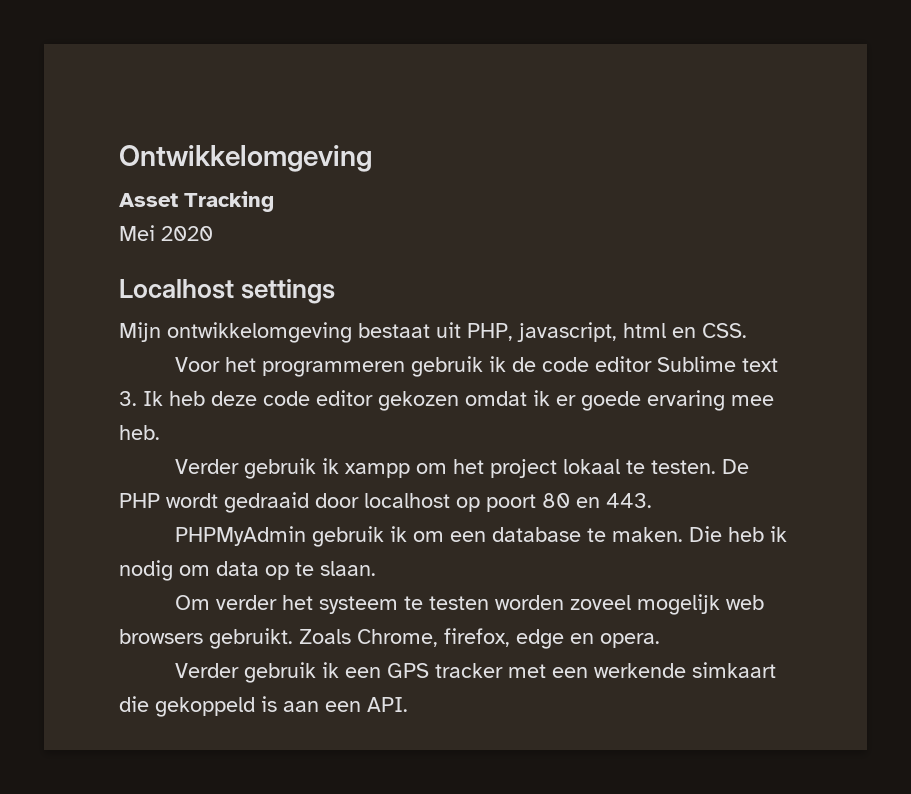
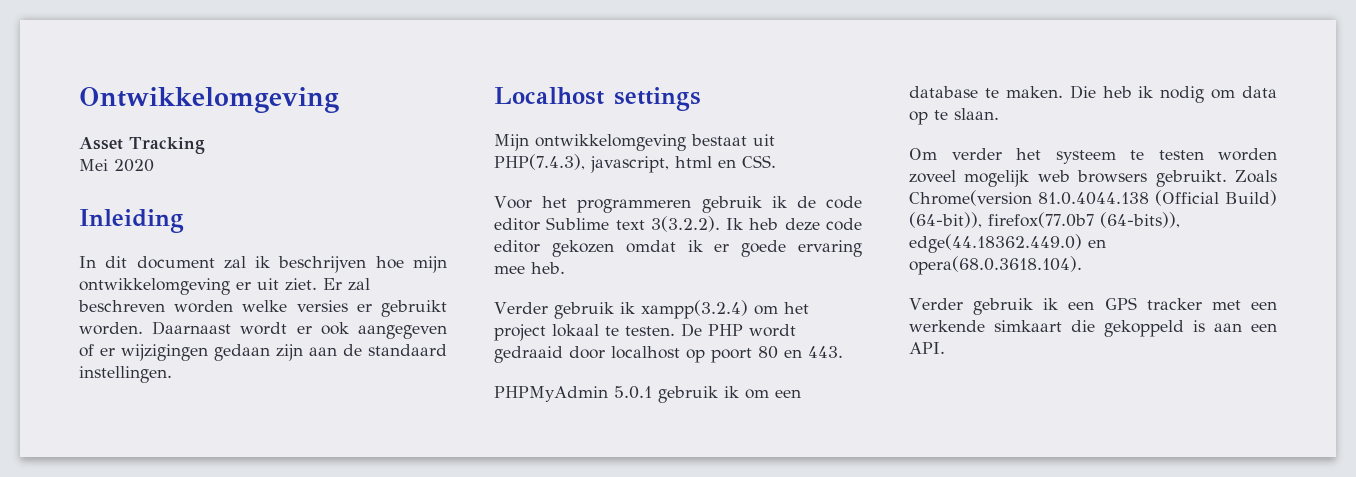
+ Inleiding
+ In dit document zal ik beschrijven hoe mijn ontwikkelomgeving er uit ziet. Er zal beschreven worden welke versies er gebruikt worden. Daarnaast wordt er ook aangegeven of er wijzigingen gedaan zijn aan de standaard instellingen.
- Mijn ontwikkelomgeving bestaat uit PHP, javascript, html en CSS.
+ Mijn ontwikkelomgeving bestaat uit PHP(7.4.3), javascript, html en CSS.
- Voor het programmeren gebruik ik de code editor Sublime text 3. Ik heb deze code editor gekozen omdat ik er goede ervaring mee heb.
+ Voor het programmeren gebruik ik de code editor Sublime text 3(3.2.2). Ik heb deze code editor gekozen omdat ik er goede ervaring mee heb.
- Verder gebruik ik xampp om het project lokaal te testen.
+ Verder gebruik ik xampp(3.2.4) om het project lokaal te testen.
- PHPMyAdmin gebruik ik om een database te maken.
+ PHPMyAdmin 5.0.1 gebruik ik om een database te maken.
- Zoals Chrome, firefox, edge en opera.
+ Zoals Chrome(version 81.0.4044.138 (Official Build) (64-bit)), firefox(77.0b7 (64-bits)), edge(44.18362.449.0) en opera(68.0.3618.104).

